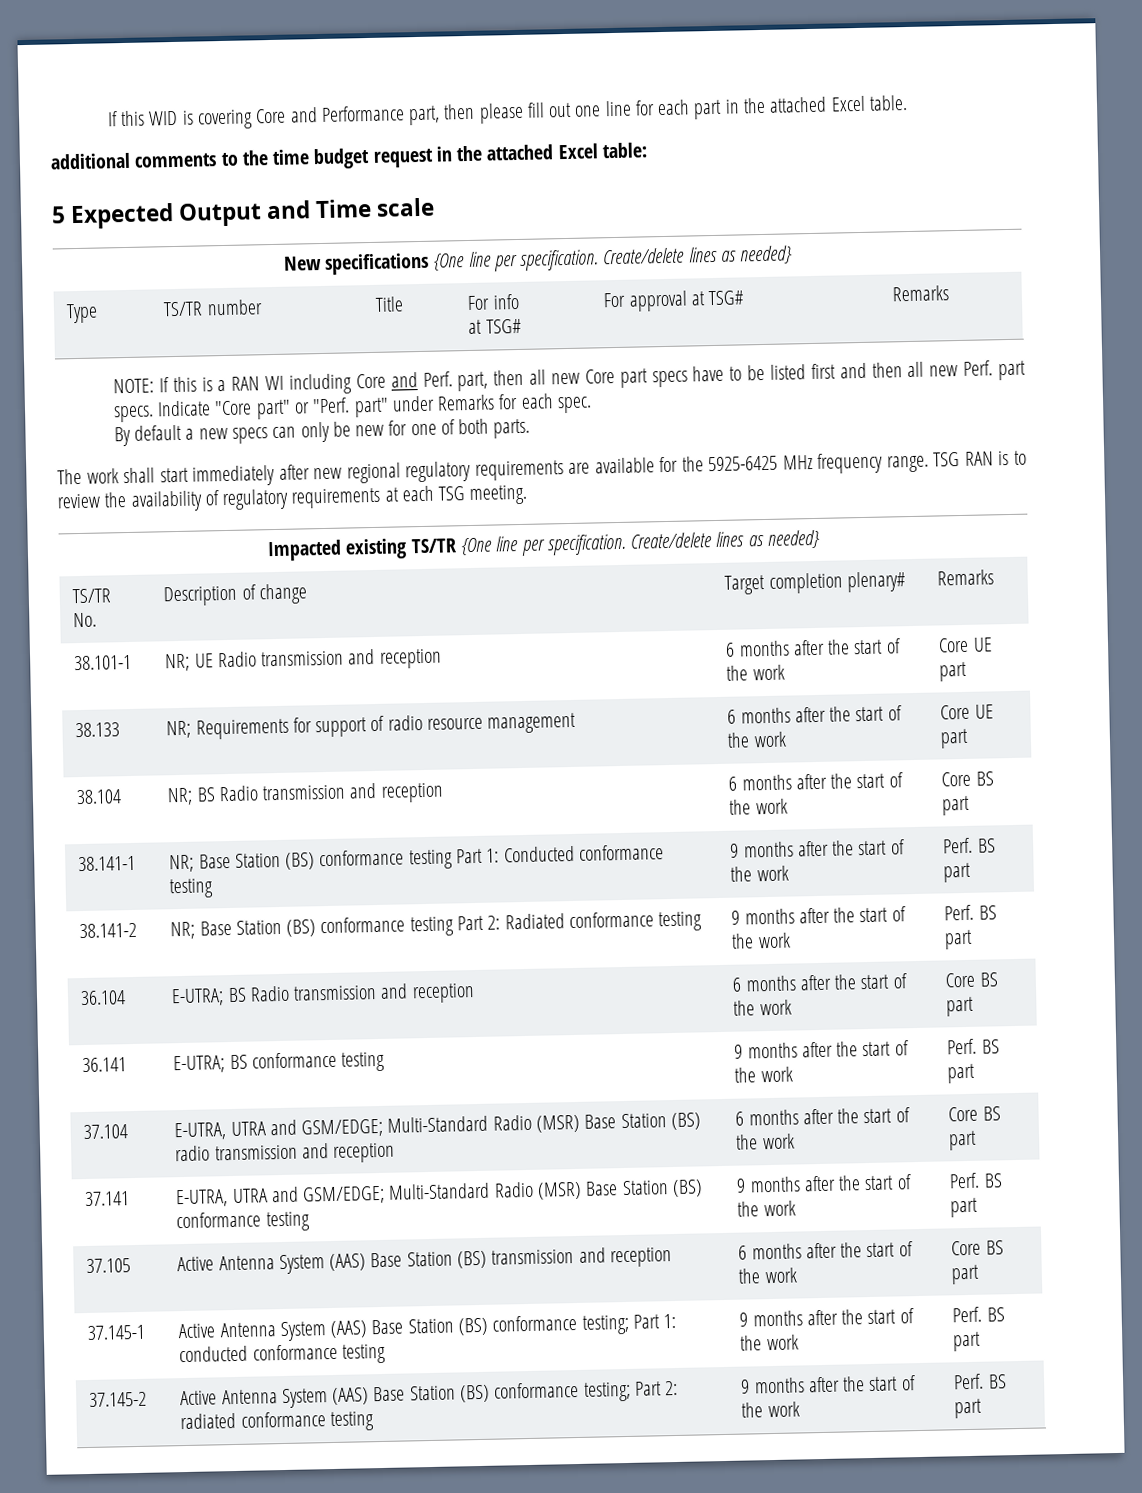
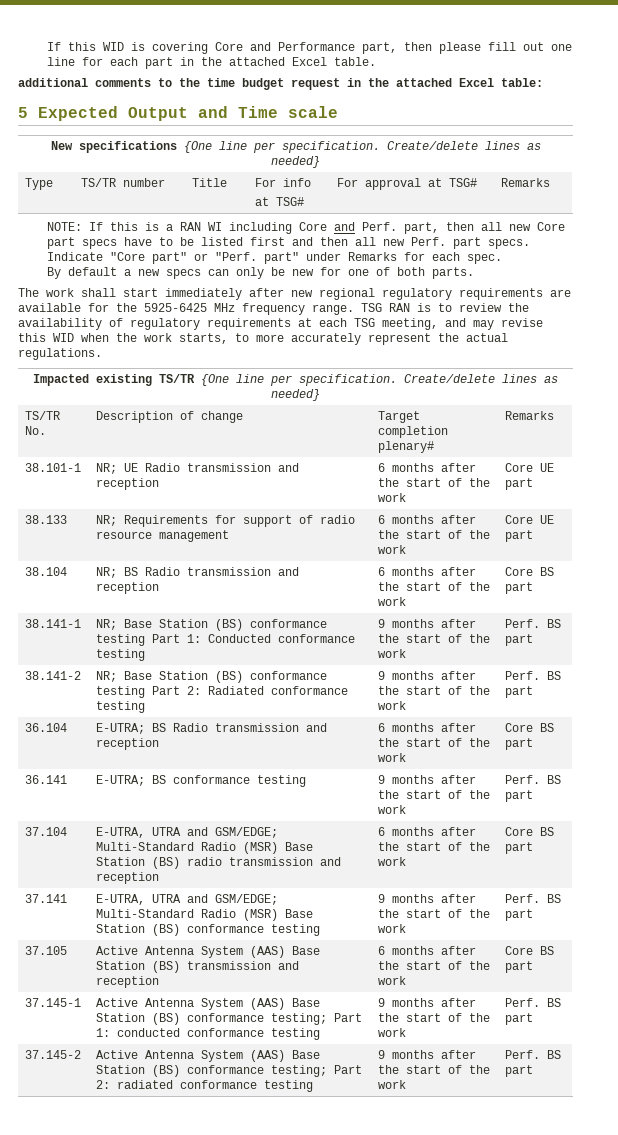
- TSG RAN is to review the availability of regulatory requirements at each TSG meeting.
+ TSG RAN is to review the availability of regulatory requirements at each TSG meeting, and may revise this WID when the work starts, to more accurately represent the actual regulations.

